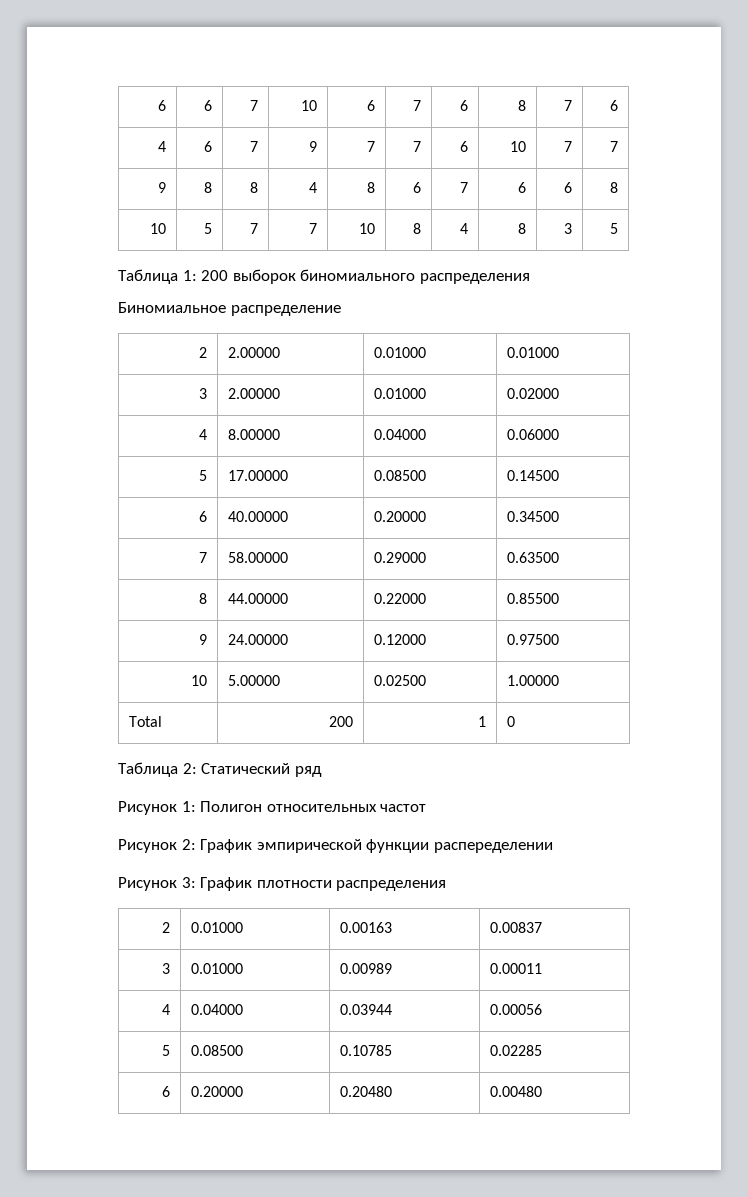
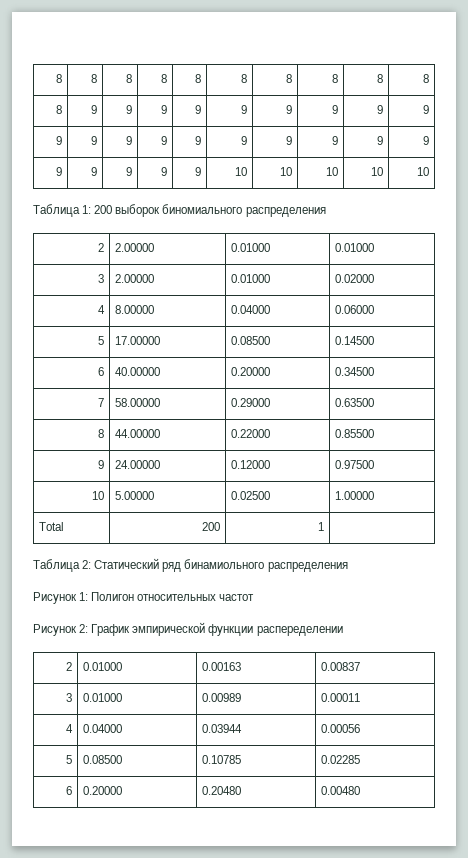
- 6 | 6 | 7 | 10 | 6 | 7 | 6 | 8 | 7 | 6
- 4 | 6 | 7 | 9 | 7 | 7 | 6 | 10 | 7 | 7
- 9 | 8 | 8 | 4 | 8 | 6 | 7 | 6 | 6 | 8
- 10 | 5 | 7 | 7 | 10 | 8 | 4 | 8 | 3 | 5
+ 8 | 8 | 8 | 8 | 8 | 8 | 8 | 8 | 8 | 8
+ 8 | 9 | 9 | 9 | 9 | 9 | 9 | 9 | 9 | 9
+ 9 | 9 | 9 | 9 | 9 | 9 | 9 | 9 | 9 | 9
+ 9 | 9 | 9 | 9 | 9 | 10 | 10 | 10 | 10 | 10
- Биномиальное распределение
- Total | 200 | 1 | 0
+ Total | 200 | 1 |
- Таблица 2: Статический ряд
+ Таблица 2: Статический ряд бинамиольного распределения
- Рисунок 3: График плотности распределения

